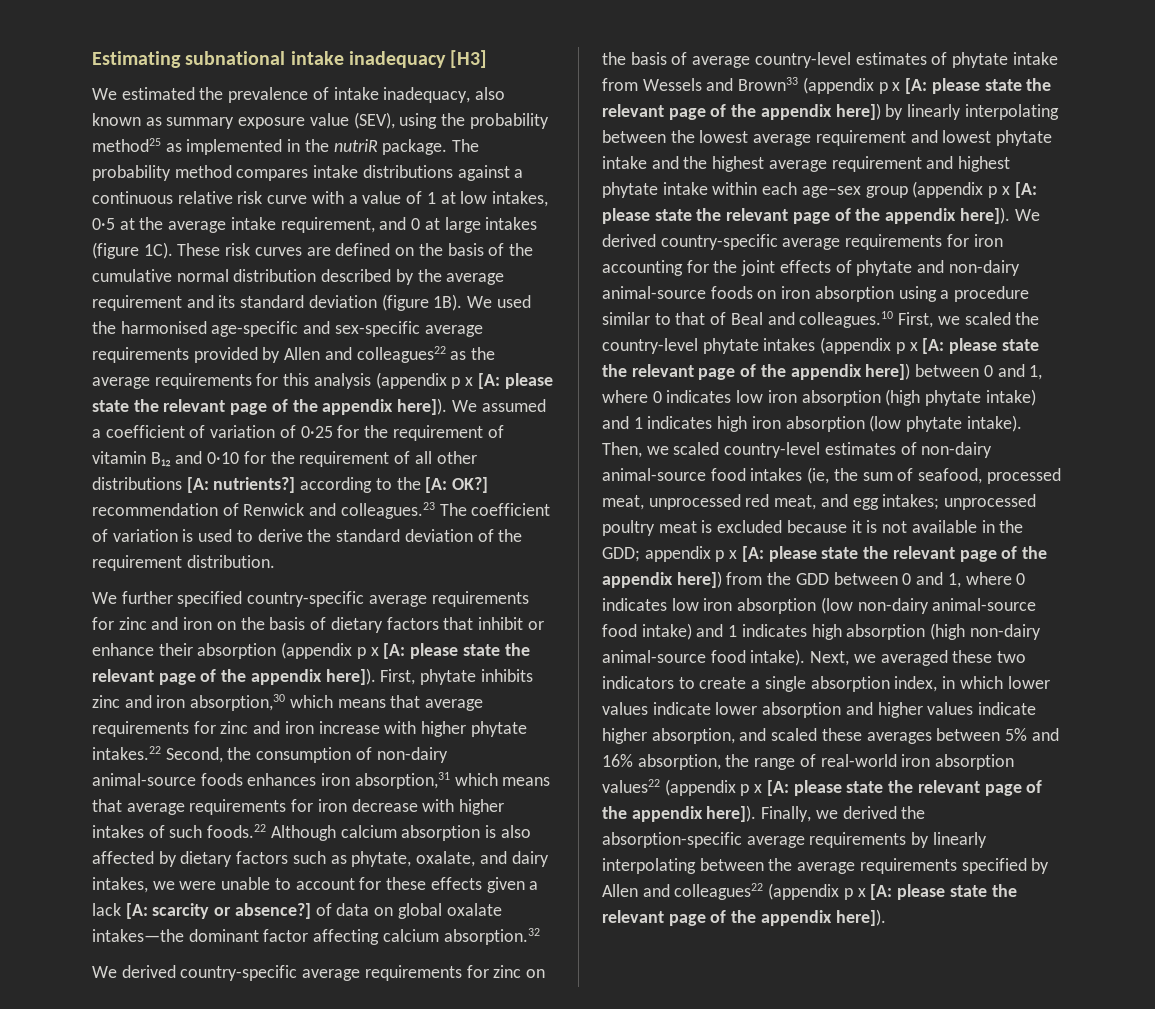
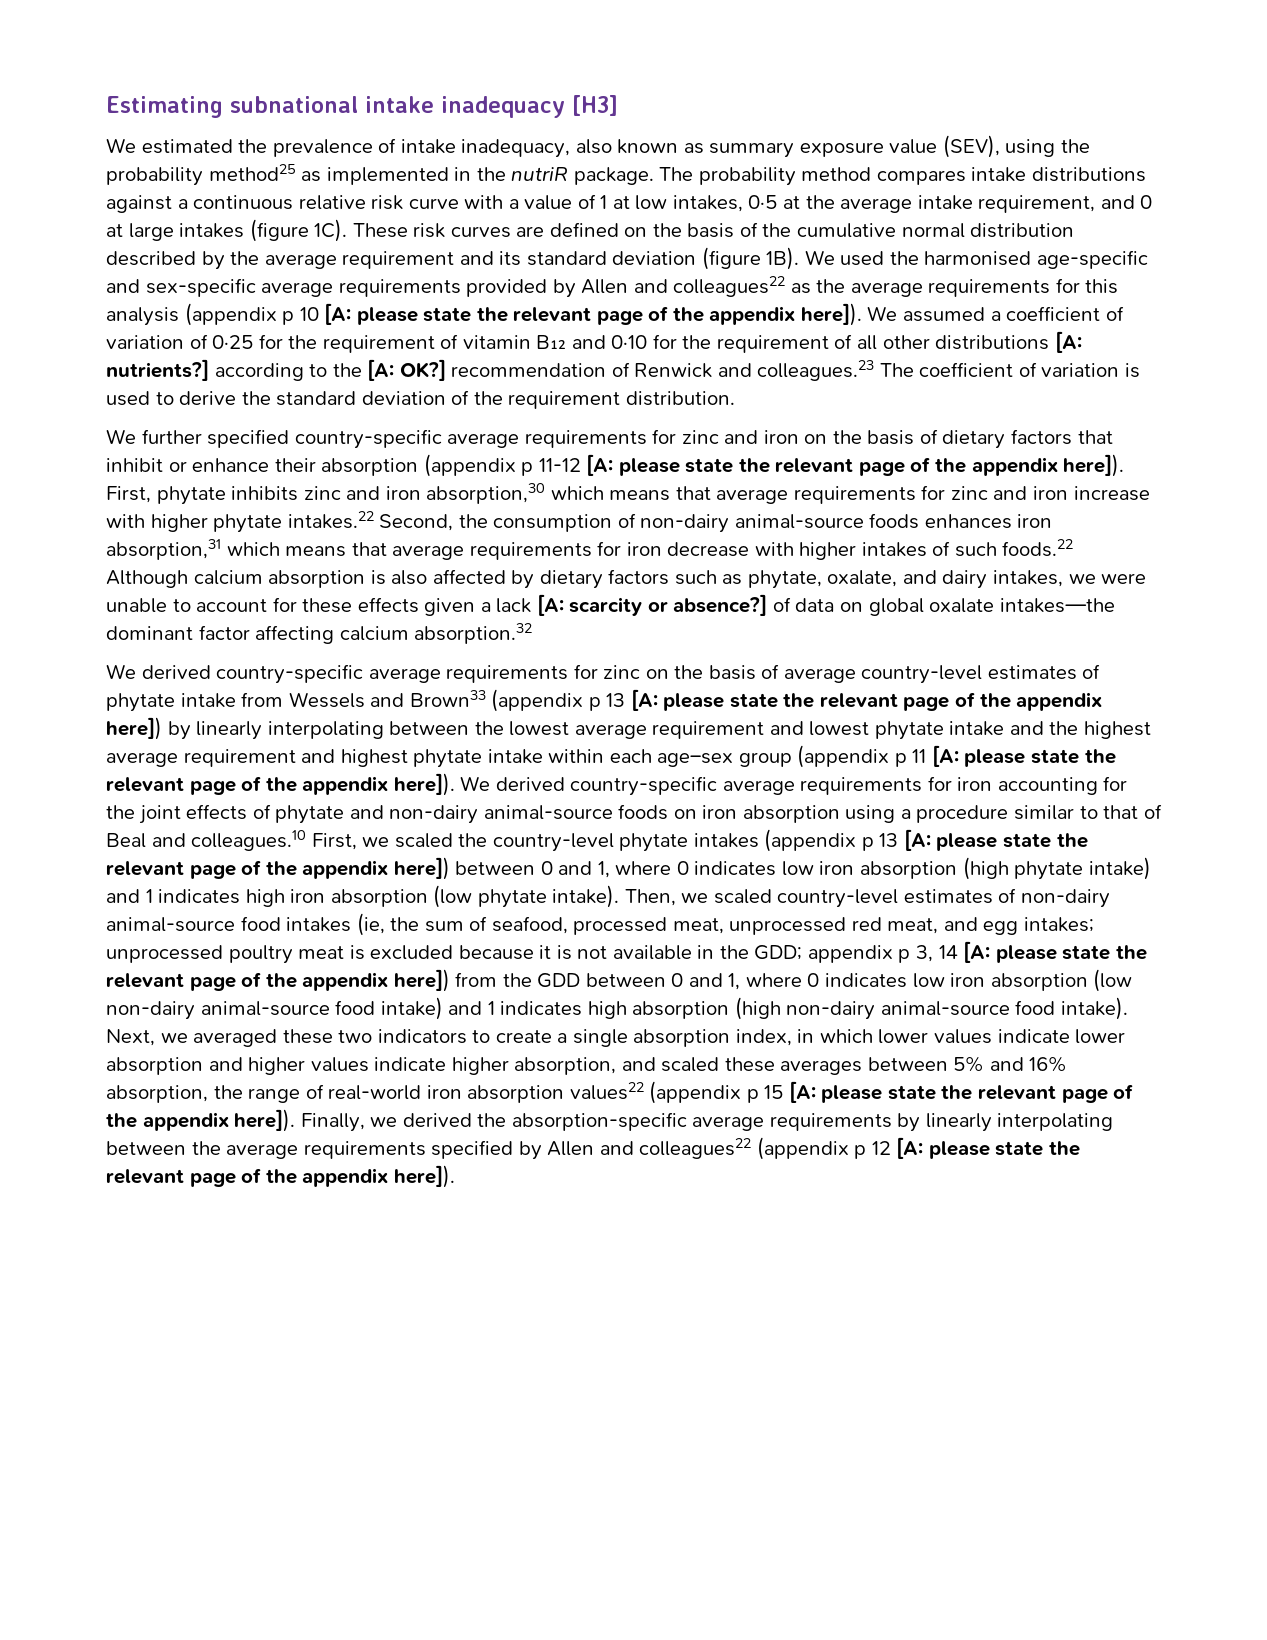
- We used the harmonised age-specific and sex-specific average requirements provided by Allen and colleagues22 as the average requirements for this analysis (appendix p x [A: please state the relevant page of the appendix here]).
+ We used the harmonised age-specific and sex-specific average requirements provided by Allen and colleagues22 as the average requirements for this analysis (appendix p 10 [A: please state the relevant page of the appendix here]).
- We further specified country-specific average requirements for zinc and iron on the basis of dietary factors that inhibit or enhance their absorption (appendix p x [A: please state the relevant page of the appendix here]).
+ We further specified country-specific average requirements for zinc and iron on the basis of dietary factors that inhibit or enhance their absorption (appendix p 11-12 [A: please state the relevant page of the appendix here]).
- We derived country-specific average requirements for zinc on the basis of average country-level estimates of phytate intake from Wessels and Brown33 (appendix p x [A:
+ We derived country-specific average requirements for zinc on the basis of average country-level estimates of phytate intake from Wessels and Brown33 (appendix p 13 [A:
- please state the relevant page of the appendix here]) by linearly interpolating between the lowest average requirement and lowest phytate intake and the highest average requirement and highest phytate intake within each age–sex group (appendix p x [A:
+ please state the relevant page of the appendix here]) by linearly interpolating between the lowest average requirement and lowest phytate intake and the highest average requirement and highest phytate intake within each age–sex group (appendix p 11 [A:
- We derived country-specific average requirements for iron accounting for the joint effects of phytate and non-dairy animal-source foods on iron absorption using a procedure similar to that of Beal and colleagues.10 First, we scaled the country-level phytate intakes (appendix p x [A:
+ We derived country-specific average requirements for iron accounting for the joint effects of phytate and non-dairy animal-source foods on iron absorption using a procedure similar to that of Beal and colleagues.10 First, we scaled the country-level phytate intakes (appendix p 13 [A:
- appendix p x [A:
+ appendix p 3, 14 [A:
- Next, we averaged these two indicators to create a single absorption index, in which lower values indicate lower absorption and higher values indicate higher absorption, and scaled these averages between 5% and 16% absorption, the range of real-world iron absorption values22 (appendix p x [A: please state the relevant page of the appendix here]).
+ Next, we averaged these two indicators to create a single absorption index, in which lower values indicate lower absorption and higher values indicate higher absorption, and scaled these averages between 5% and 16% absorption, the range of real-world iron absorption values22 (appendix p 15 [A: please state the relevant page of the appendix here]).
- Finally, we derived the absorption-specific average requirements by linearly interpolating between the average requirements specified by Allen and colleagues22 (appendix p x [A: please state the relevant page of the appendix here]).
+ Finally, we derived the absorption-specific average requirements by linearly interpolating between the average requirements specified by Allen and colleagues22 (appendix p 12 [A: please state the relevant page of the appendix here]).

